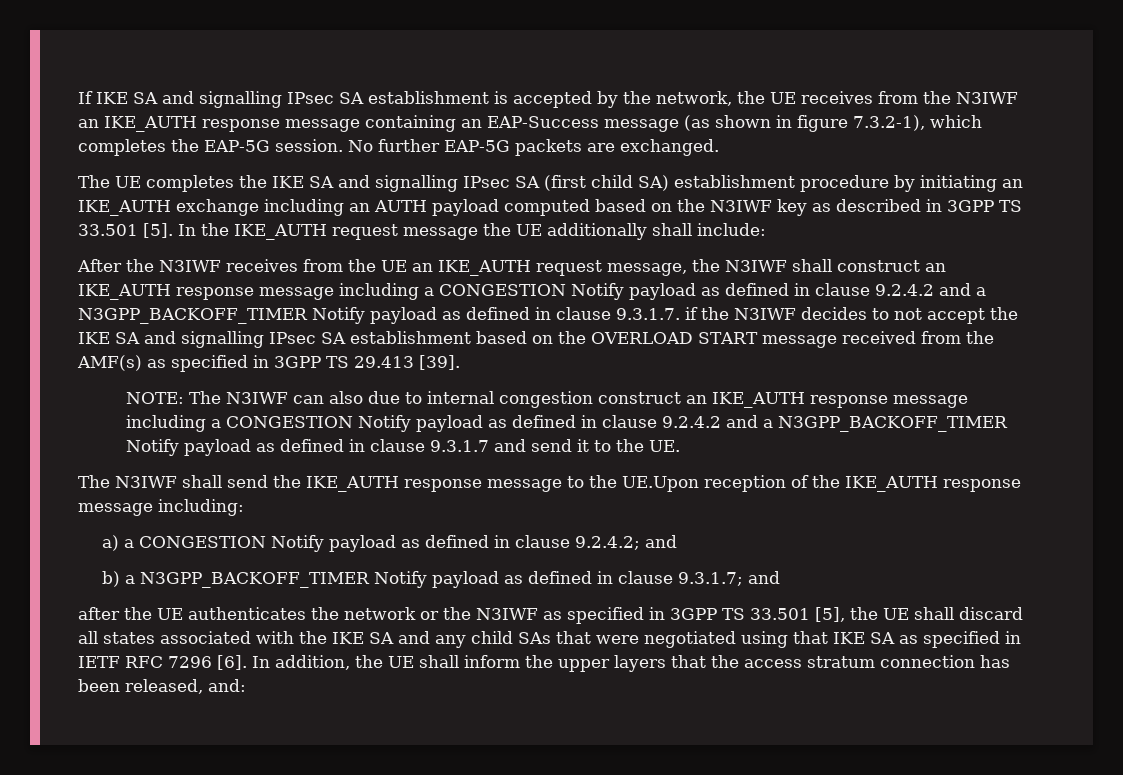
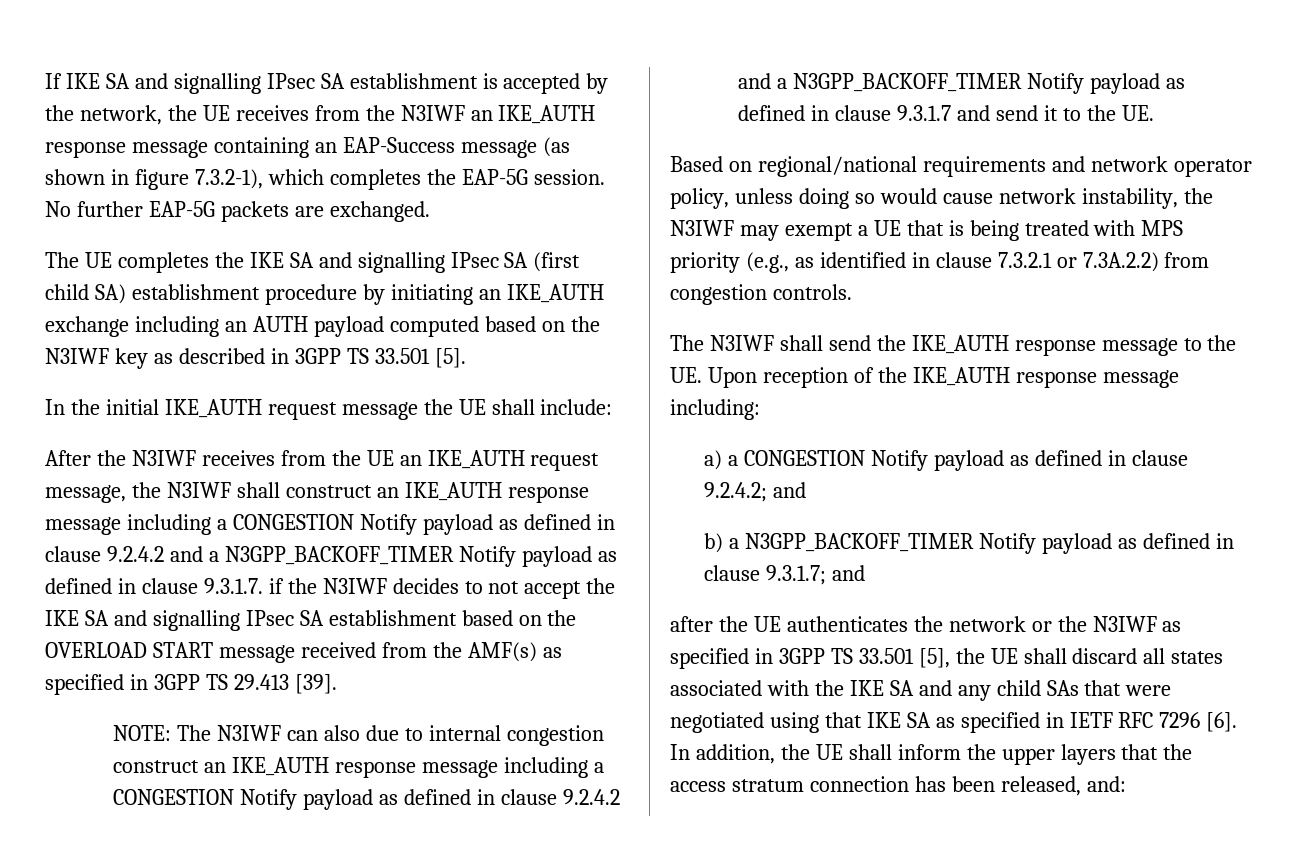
- The UE completes the IKE SA and signalling IPsec SA (first child SA) establishment procedure by initiating an IKE_AUTH exchange including an AUTH payload computed based on the N3IWF key as described in 3GPP TS 33.501 [5]. In the IKE_AUTH request message the UE additionally shall include:
+ The UE completes the IKE SA and signalling IPsec SA (first child SA) establishment procedure by initiating an IKE_AUTH exchange including an AUTH payload computed based on the N3IWF key as described in 3GPP TS 33.501 [5].
+ In the initial IKE_AUTH request message the UE shall include:
+ Based on regional/national requirements and network operator policy, unless doing so would cause network instability, the N3IWF may exempt a UE that is being treated with MPS priority (e.g., as identified in clause 7.3.2.1 or 7.3A.2.2) from congestion controls.
- The N3IWF shall send the IKE_AUTH response message to the UE.Upon reception of the IKE_AUTH response message including:
+ The N3IWF shall send the IKE_AUTH response message to the UE. Upon reception of the IKE_AUTH response message including:

